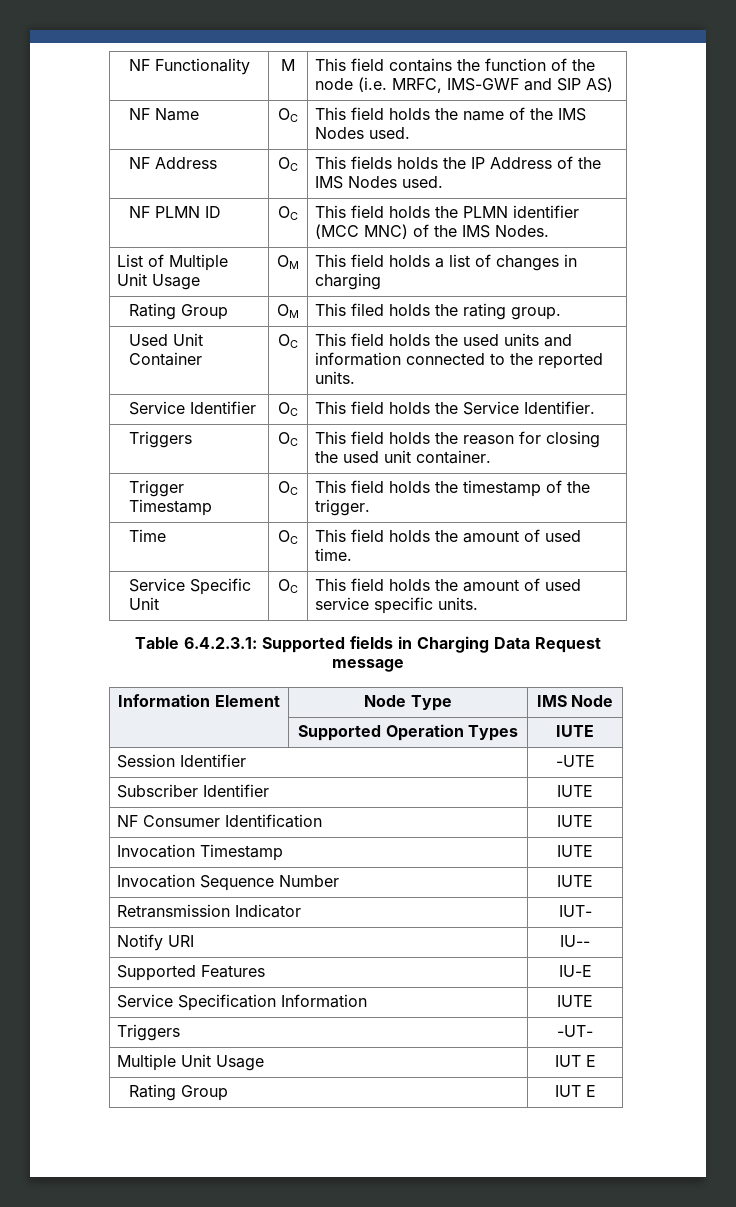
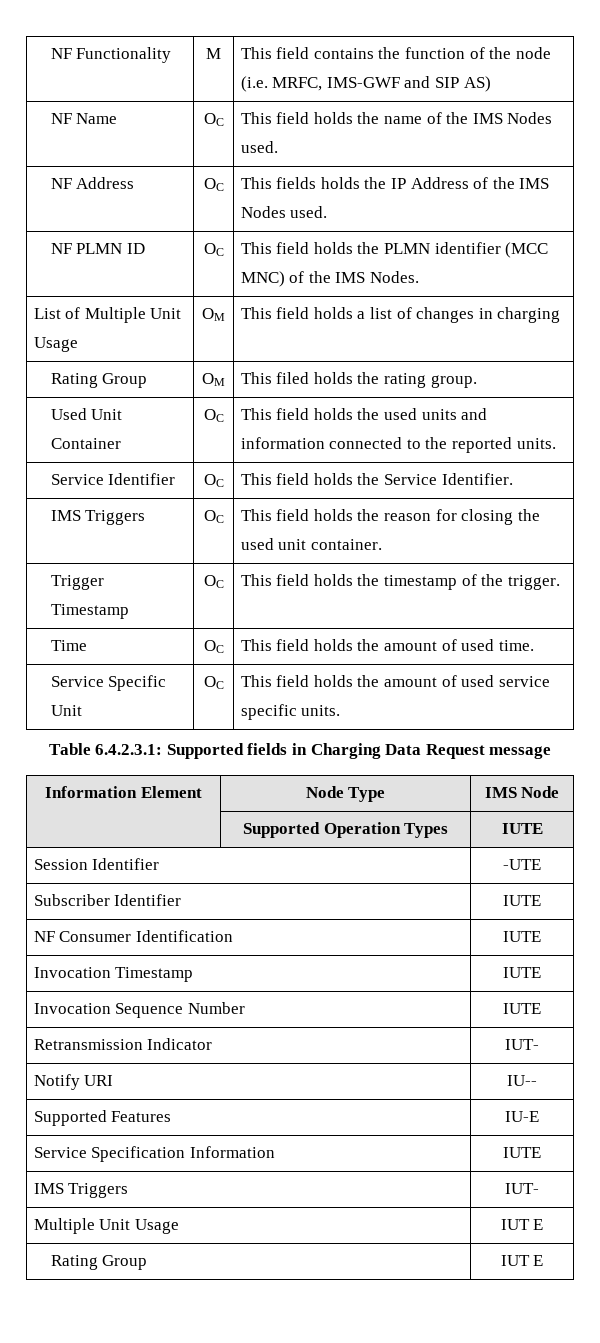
- Triggers | OC | This field holds the reason for closing the used unit container.
+ IMS Triggers | OC | This field holds the reason for closing the used unit container.
- Triggers | -UT-
+ IMS Triggers | IUT-

